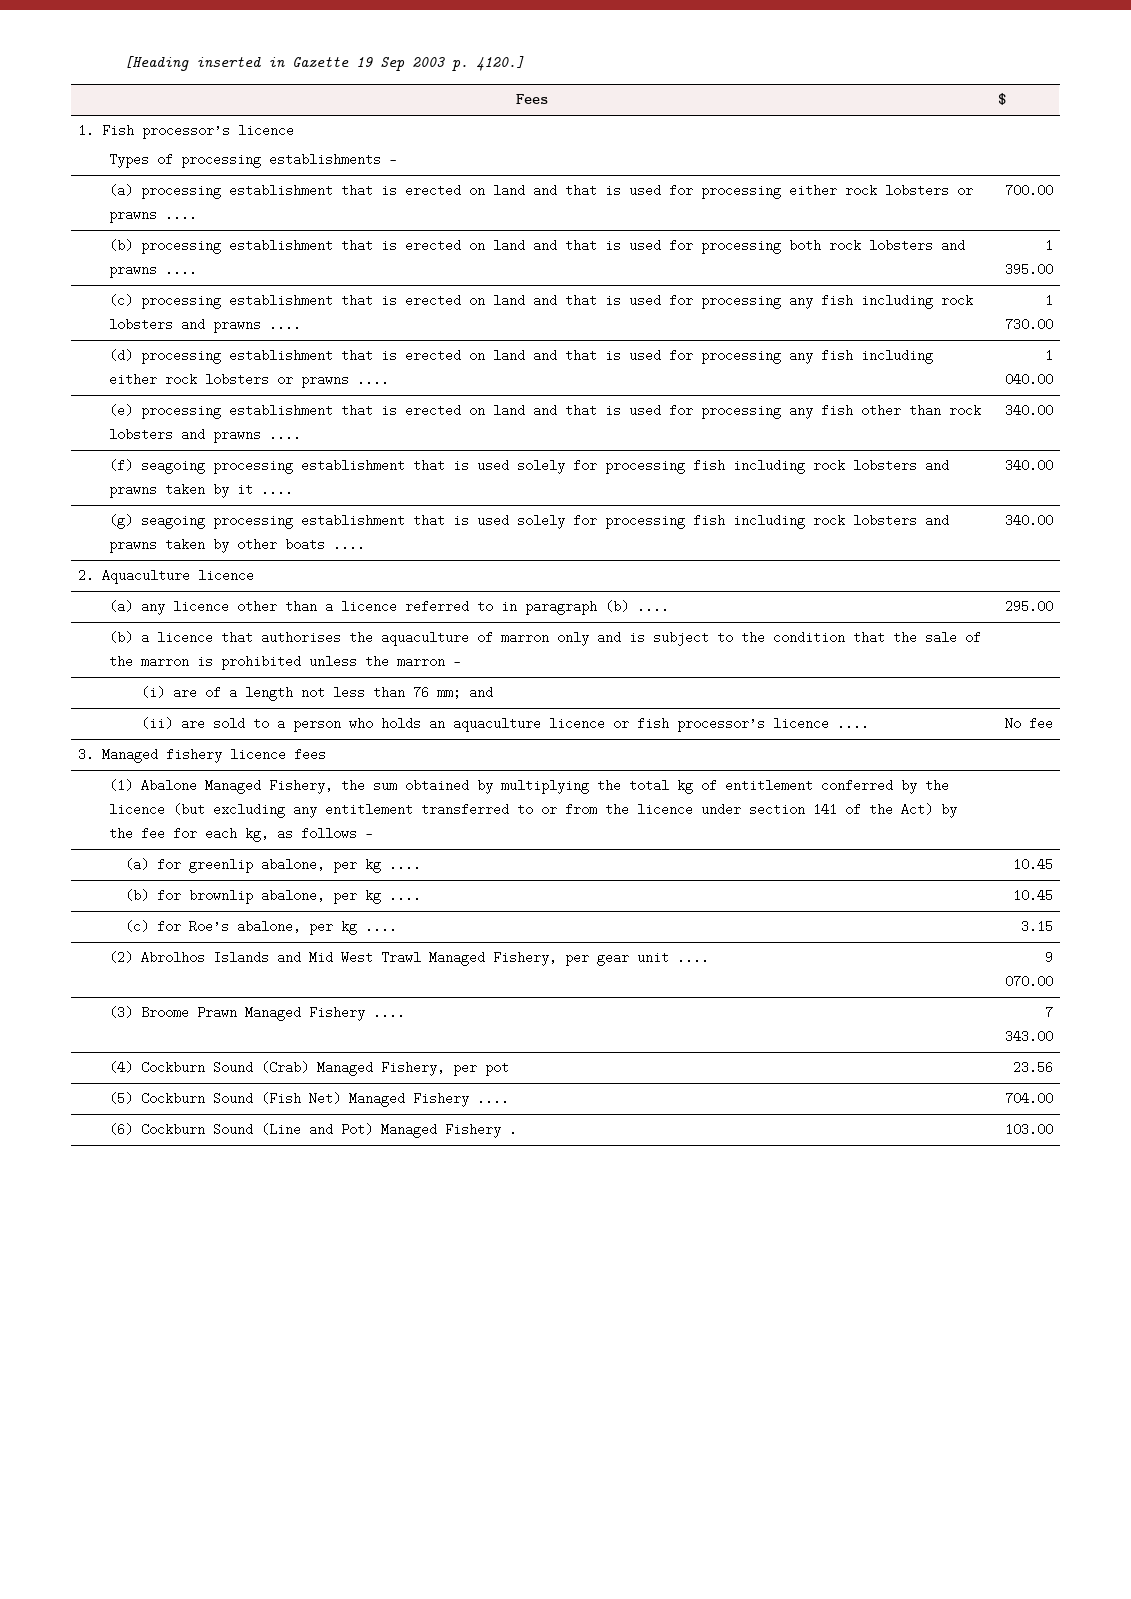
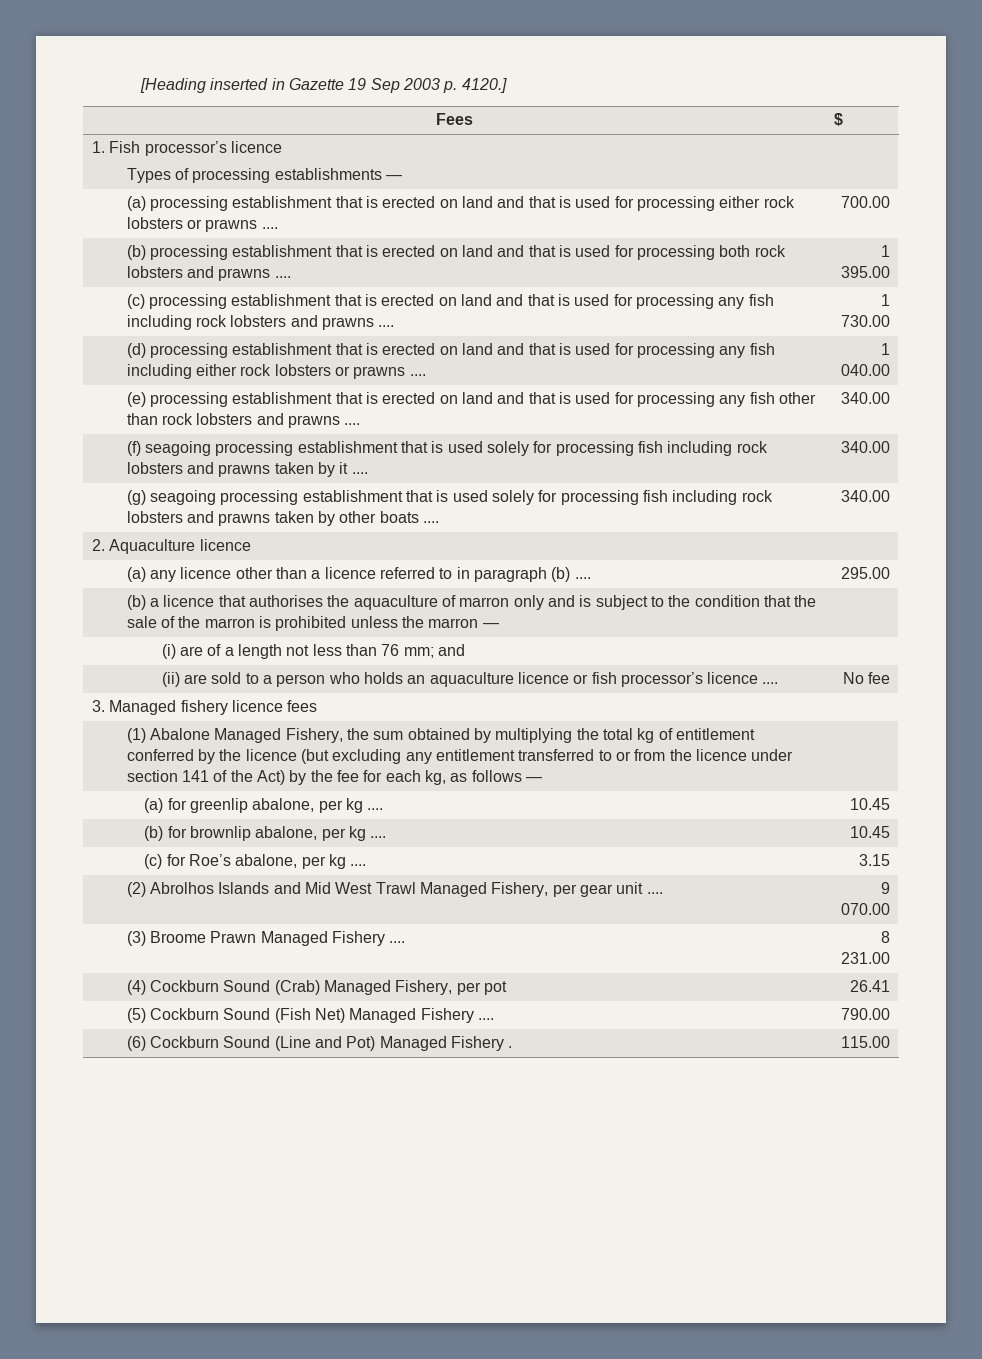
- (3) Broome Prawn Managed Fishery .... | 7 343.00
+ (3) Broome Prawn Managed Fishery .... | 8 231.00
- (4) Cockburn Sound (Crab) Managed Fishery, per pot | 23.56
+ (4) Cockburn Sound (Crab) Managed Fishery, per pot | 26.41
- (5) Cockburn Sound (Fish Net) Managed Fishery .... | 704.00
+ (5) Cockburn Sound (Fish Net) Managed Fishery .... | 790.00
- (6) Cockburn Sound (Line and Pot) Managed Fishery . | 103.00
+ (6) Cockburn Sound (Line and Pot) Managed Fishery . | 115.00

